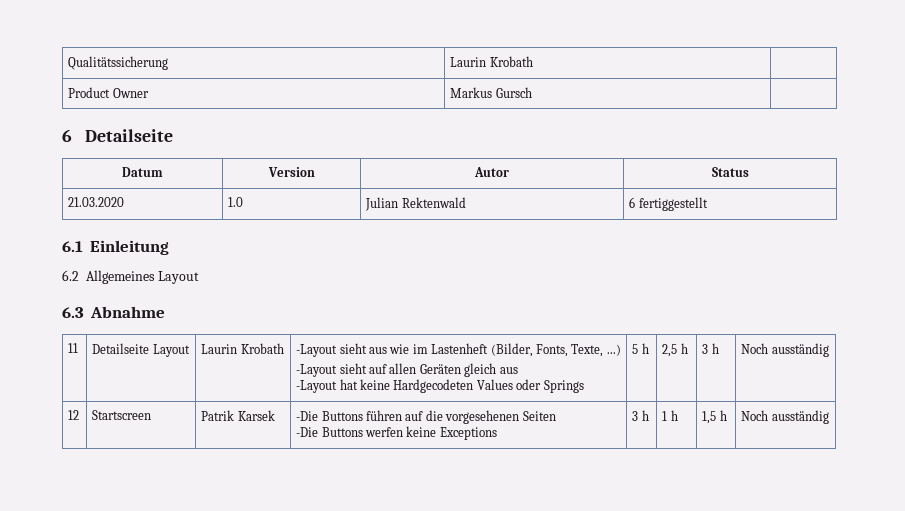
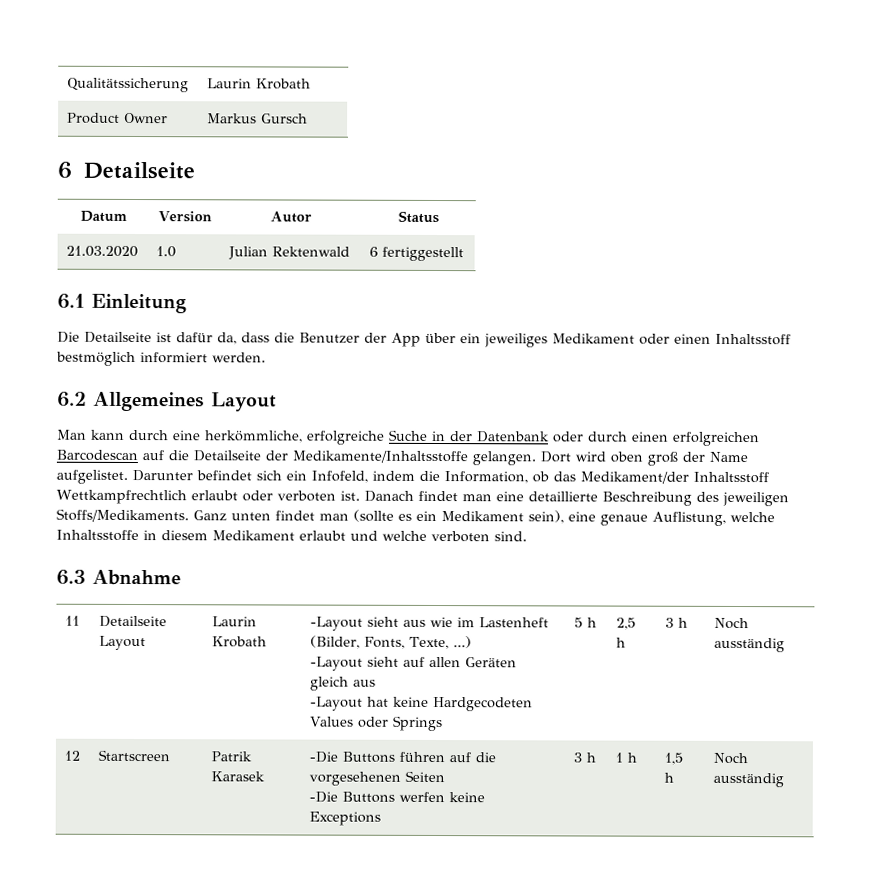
+ Die Detailseite ist dafür da, dass die Benutzer der App über ein jeweiliges Medikament oder einen Inhaltsstoff bestmöglich informiert werden.
  6.2 Allgemeines Layout
+ Man kann durch eine herkömmliche, erfolgreiche Suche in der Datenbank oder durch einen erfolgreichen Barcodescan auf die Detailseite der Medikamente/Inhaltsstoffe gelangen. Dort wird oben groß der Name aufgelistet. Darunter befindet sich ein Infofeld, indem die Information, ob das Medikament/der Inhaltsstoff Wettkampfrechtlich erlaubt oder verboten ist. Danach findet man eine detaillierte Beschreibung des jeweiligen Stoffs/Medikaments. Ganz unten findet man (sollte es ein Medikament sein), eine genaue Auflistung, welche Inhaltsstoffe in diesem Medikament erlaubt und welche verboten sind.
- 12 | Startscreen | Patrik Karsek | -Die Buttons führen auf die vorgesehenen Seiten
+ 12 | Startscreen | Patrik Karasek | -Die Buttons führen auf die vorgesehenen Seiten

